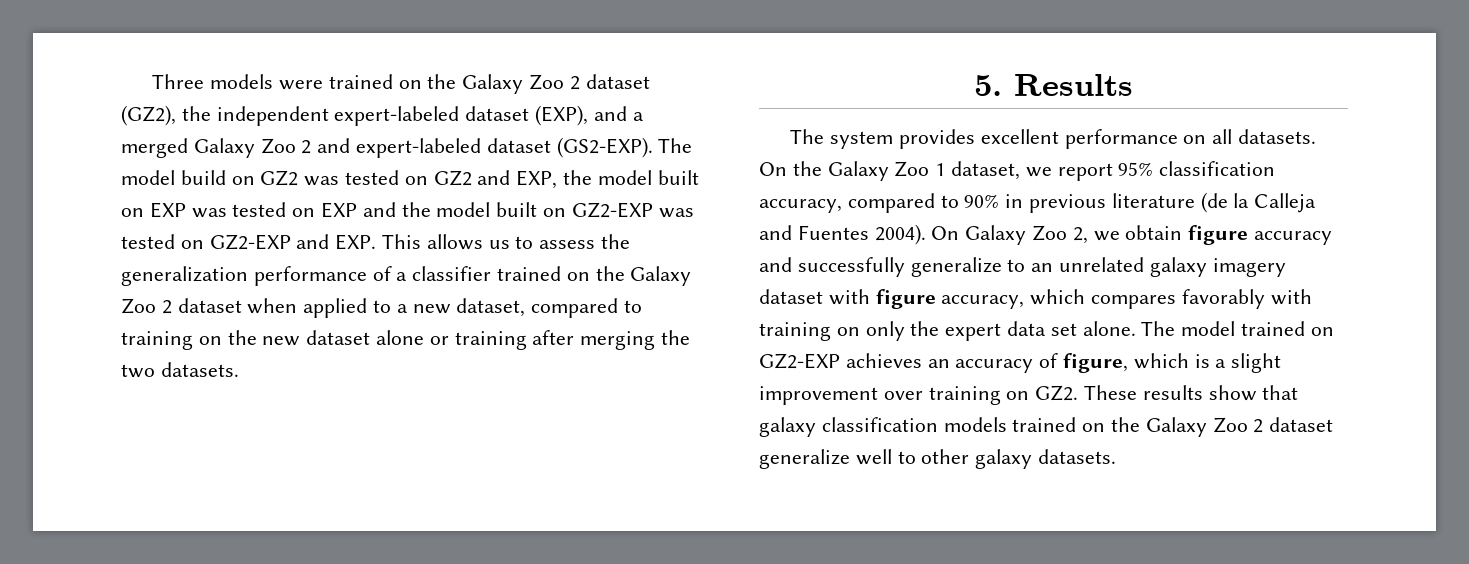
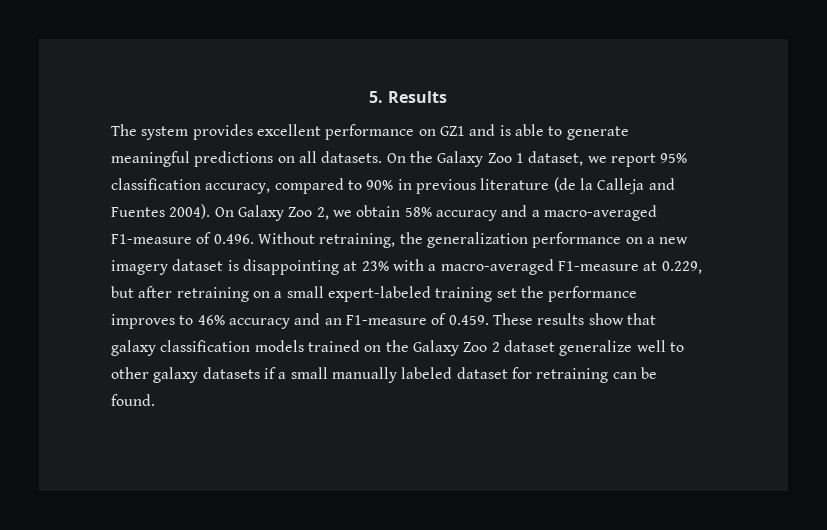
- Three models were trained on the Galaxy Zoo 2 dataset (GZ2), the independent expert-labeled dataset (EXP), and a merged Galaxy Zoo 2 and expert-labeled dataset (GS2-EXP). The model build on GZ2 was tested on GZ2 and EXP, the model built on EXP was tested on EXP and the model built on GZ2-EXP was tested on GZ2-EXP and EXP. This allows us to assess the generalization performance of a classifier trained on the Galaxy Zoo 2 dataset when applied to a new dataset, compared to training on the new dataset alone or training after merging the two datasets.
- The system provides excellent performance on all datasets.
+ The system provides excellent performance on GZ1 and is able to generate meaningful predictions on all datasets.
- On Galaxy Zoo 2, we obtain figure accuracy and successfully generalize to an unrelated galaxy imagery dataset with figure accuracy, which compares favorably with training on only the expert data set alone. The model trained on GZ2-EXP achieves an accuracy of figure, which is a slight improvement over training on GZ2. These results show that galaxy classification models trained on the Galaxy Zoo 2 dataset generalize well to other galaxy datasets.
+ On Galaxy Zoo 2, we obtain 58% accuracy and a macro-averaged F1-measure of 0.496. Without retraining, the generalization performance on a new imagery dataset is disappointing at 23% with a macro-averaged F1-measure at 0.229, but after retraining on a small expert-labeled training set the performance improves to 46% accuracy and an F1-measure of 0.459. These results show that galaxy classification models trained on the Galaxy Zoo 2 dataset generalize well to other galaxy datasets if a small manually labeled dataset for retraining can be found.

